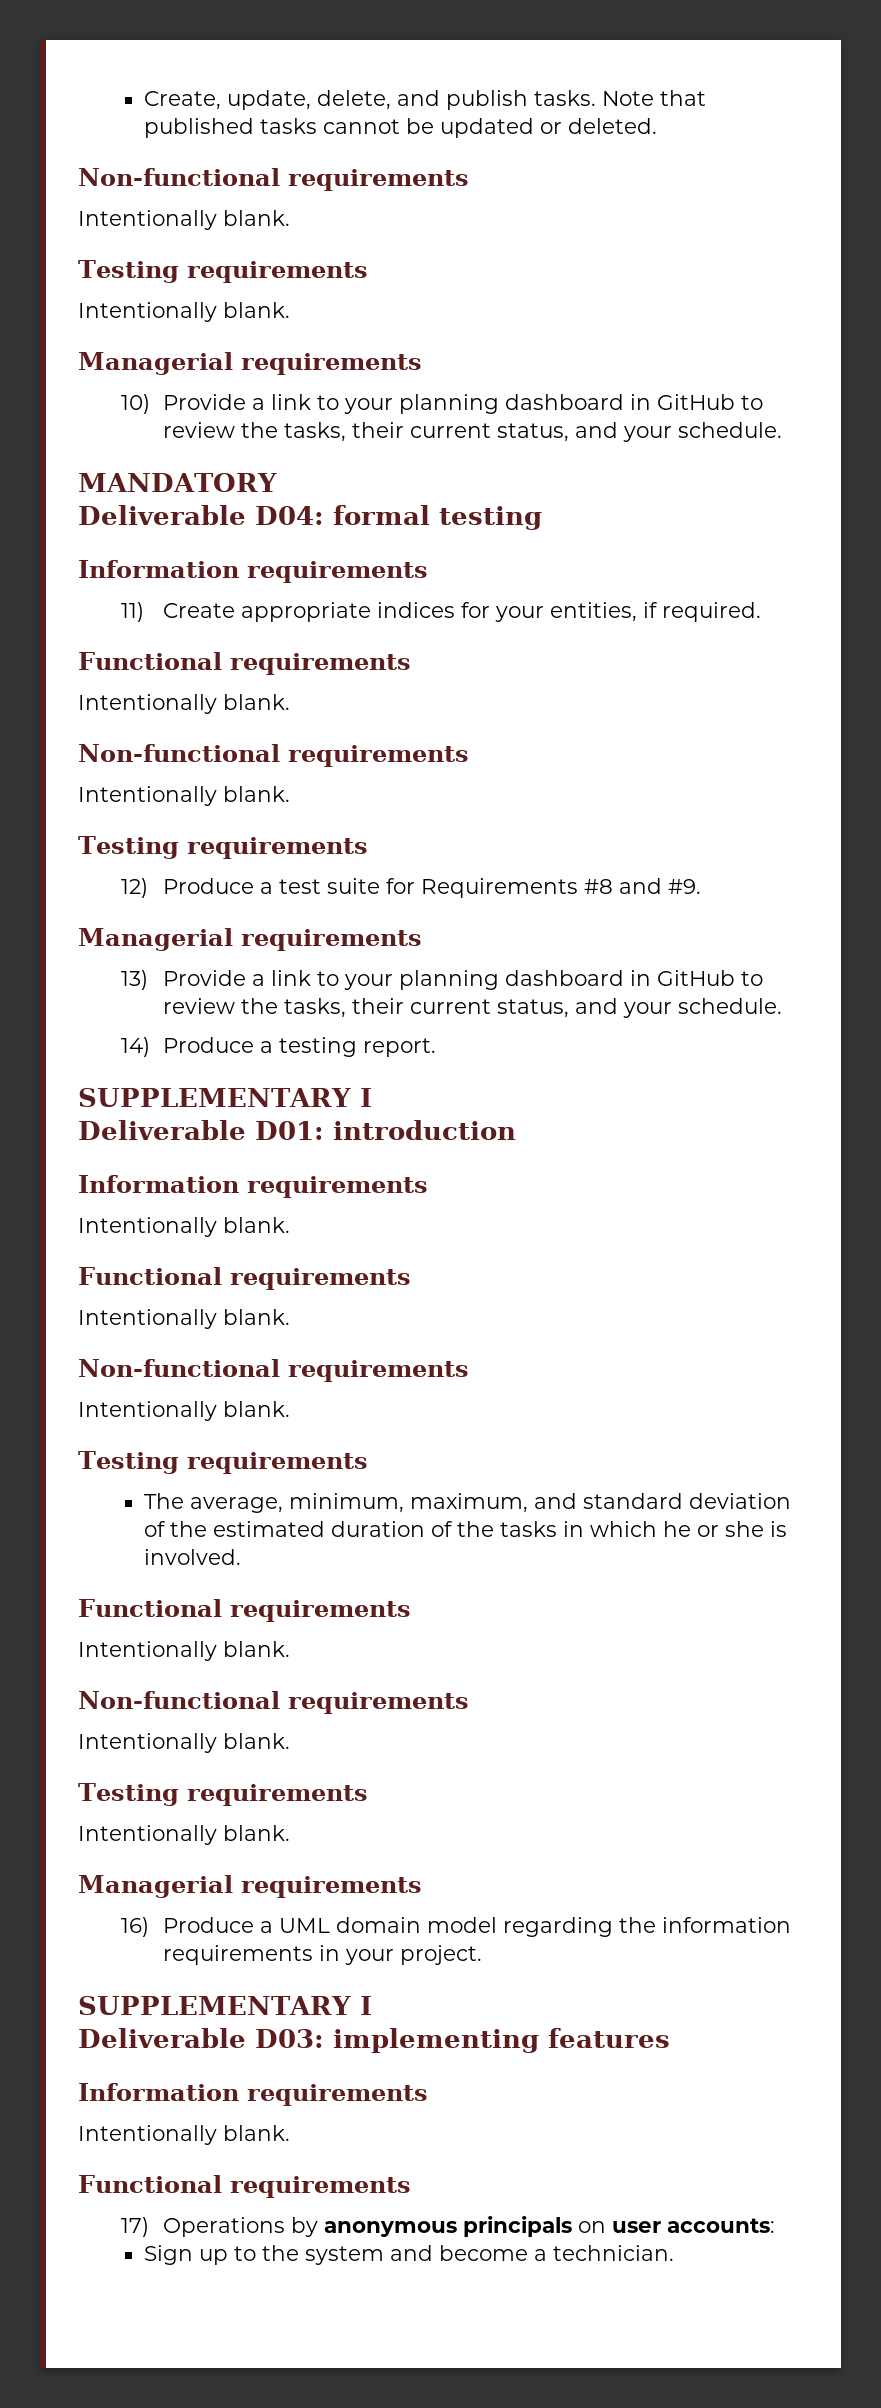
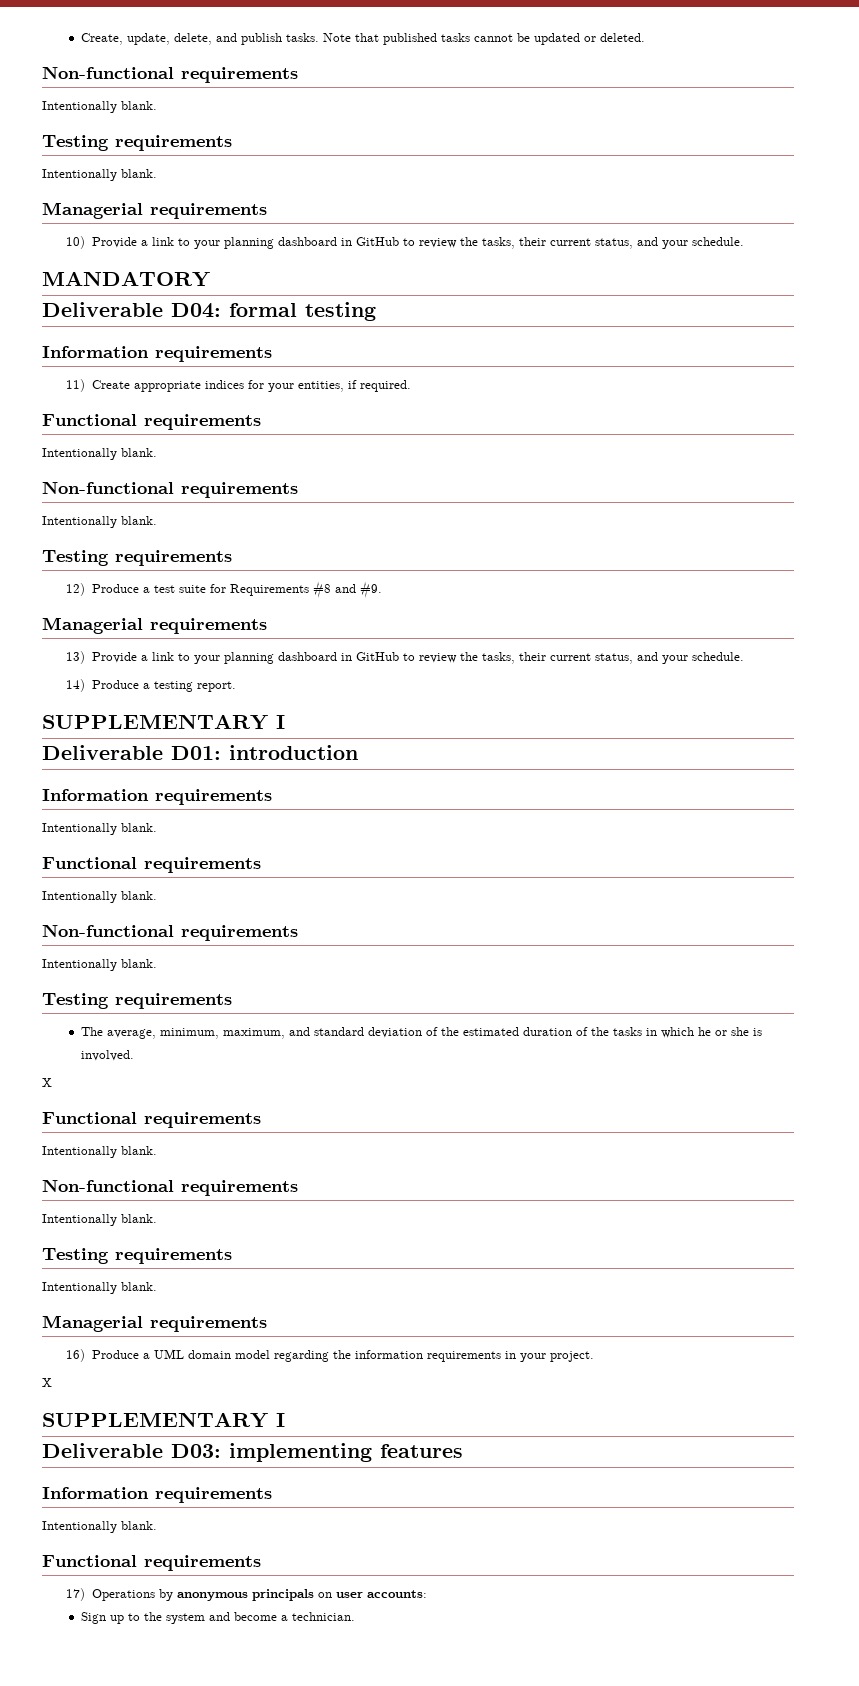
  The average, minimum, maximum, and standard deviation of the estimated duration of the tasks in which he or she is involved.
+ X
  16) Produce a UML domain model regarding the information requirements in your project.
+ X

